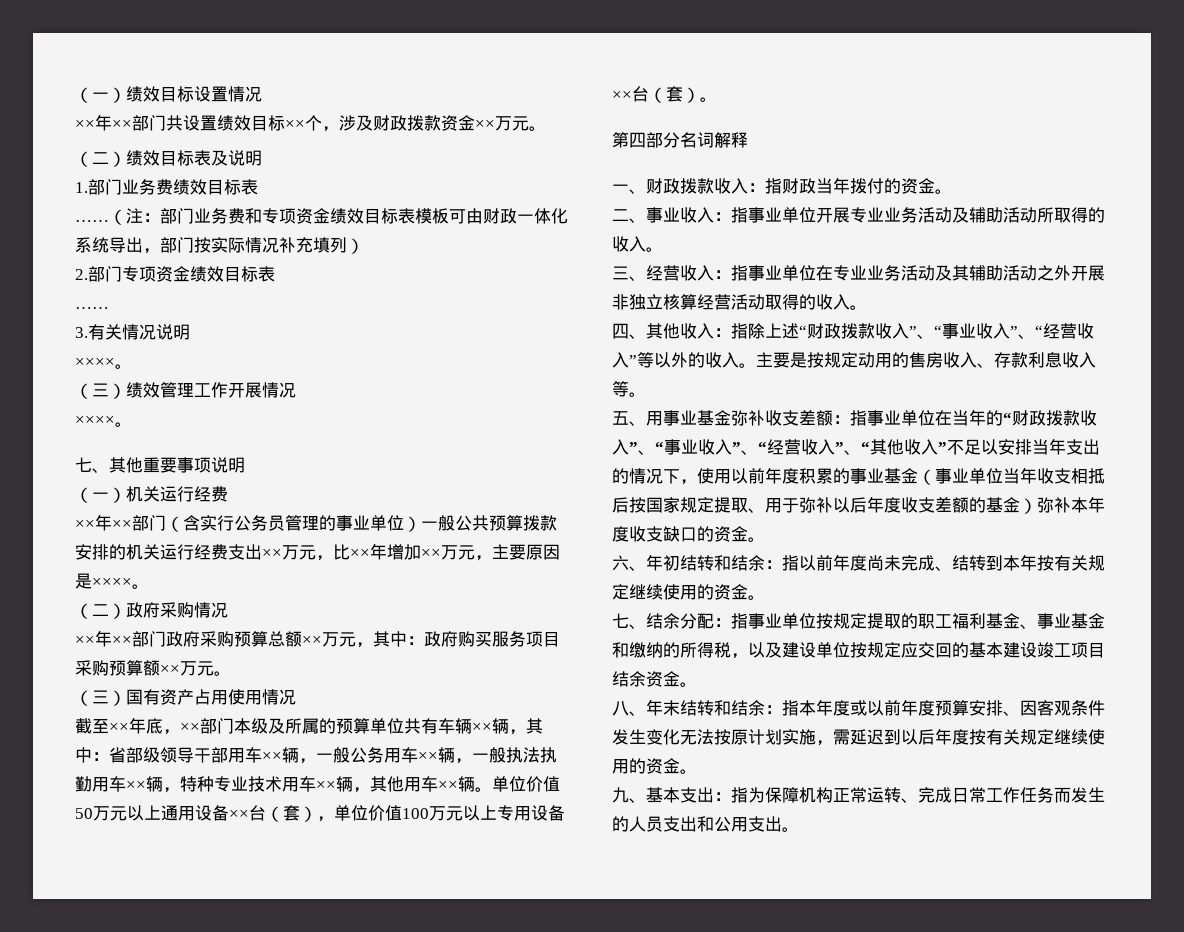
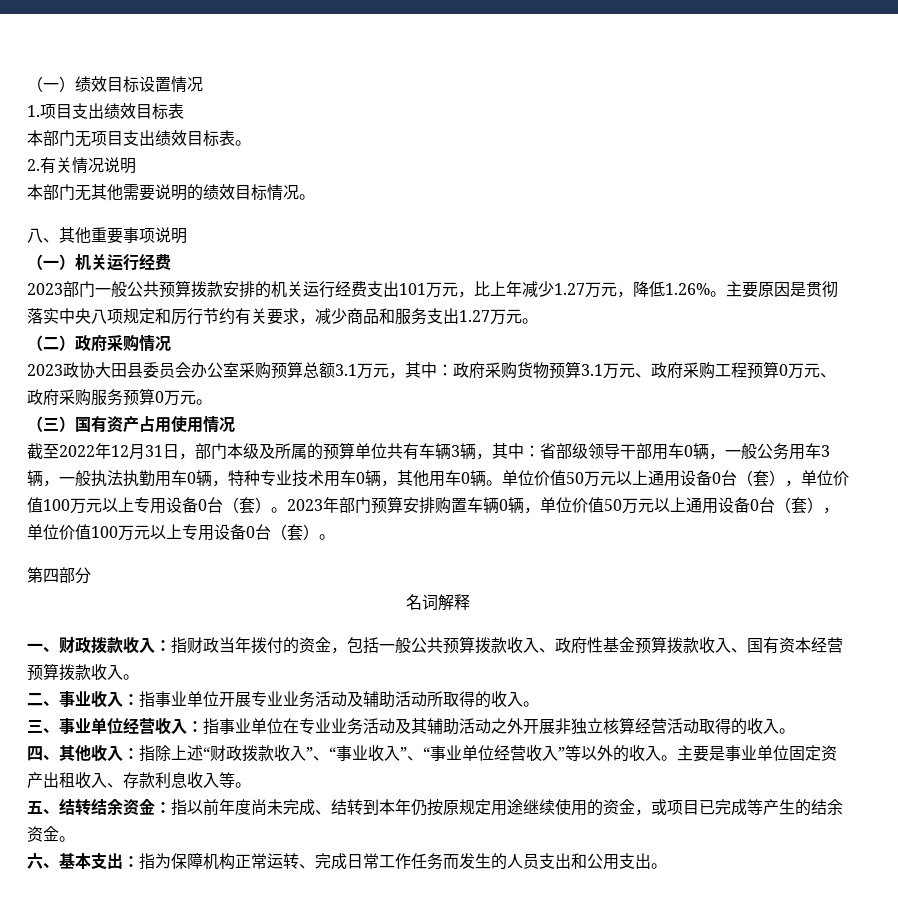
- ××年××部门共设置绩效目标××个，涉及财政拨款资金××万元。
- （二）绩效目标表及说明
- 1.部门业务费绩效目标表
- ……（注：部门业务费和专项资金绩效目标表模板可由财政一体化系统导出，部门按实际情况补充填列）
- 2.部门专项资金绩效目标表
- ……
- 3.有关情况说明
- ××××。
- （三）绩效管理工作开展情况
- ××××。
- 七、其他重要事项说明
+ 1.项目支出绩效目标表
+ 本部门无项目支出绩效目标表。
+ 2.有关情况说明
+ 本部门无其他需要说明的绩效目标情况。
+ 八、其他重要事项说明
- ××年××部门（含实行公务员管理的事业单位）一般公共预算拨款安排的机关运行经费支出××万元，比××年增加××万元，主要原因是××××。
+ 2023部门一般公共预算拨款安排的机关运行经费支出101万元，比上年减少1.27万元，降低1.26%。主要原因是贯彻落实中央八项规定和厉行节约有关要求，减少商品和服务支出1.27万元。
- ××年××部门政府采购预算总额××万元，其中：政府购买服务项目采购预算额××万元。
+ 2023政协大田县委员会办公室采购预算总额3.1万元，其中：政府采购货物预算3.1万元、政府采购工程预算0万元、政府采购服务预算0万元。
- 截至××年底，××部门本级及所属的预算单位共有车辆××辆，其中：省部级领导干部用车××辆，一般公务用车××辆，一般执法执勤用车××辆，特种专业技术用车××辆，其他用车××辆。
+ 截至2022年12月31日，部门本级及所属的预算单位共有车辆3辆，其中：省部级领导干部用车0辆，一般公务用车3辆，一般执法执勤用车0辆，特种专业技术用车0辆，其他用车0辆。
- 单位价值50万元以上通用设备××台（套），单位价值100万元以上专用设备××台（套）。
+ 单位价值50万元以上通用设备0台（套），单位价值100万元以上专用设备0台（套）。2023年部门预算安排购置车辆0辆，单位价值50万元以上通用设备0台（套），单位价值100万元以上专用设备0台（套）。
- 第四部分名词解释
+ 第四部分
+ 名词解释
- 一、财政拨款收入：指财政当年拨付的资金。
+ 一、财政拨款收入：指财政当年拨付的资金，包括一般公共预算拨款收入、政府性基金预算拨款收入、国有资本经营预算拨款收入。
- 三、经营收入：指事业单位在专业业务活动及其辅助活动之外开展非独立核算经营活动取得的收入。
+ 三、事业单位经营收入：指事业单位在专业业务活动及其辅助活动之外开展非独立核算经营活动取得的收入。
- 四、其他收入：指除上述“财政拨款收入”、“事业收入”、“经营收入”等以外的收入。
+ 四、其他收入：指除上述“财政拨款收入”、“事业收入”、“事业单位经营收入”等以外的收入。
- 主要是按规定动用的售房收入、存款利息收入等。
+ 主要是事业单位固定资产出租收入、存款利息收入等。
- 五、用事业基金弥补收支差额：指事业单位在当年的“财政拨款收入”、“事业收入”、“经营收入”、“其他收入”不足以安排当年支出的情况下，使用以前年度积累的事业基金（事业单位当年收支相抵后按国家规定提取、用于弥补以后年度收支差额的基金）弥补本年度收支缺口的资金。
- 六、年初结转和结余：指以前年度尚未完成、结转到本年按有关规定继续使用的资金。
- 七、结余分配：指事业单位按规定提取的职工福利基金、事业基金和缴纳的所得税，以及建设单位按规定应交回的基本建设竣工项目结余资金。
- 八、年末结转和结余：指本年度或以前年度预算安排、因客观条件发生变化无法按原计划实施，需延迟到以后年度按有关规定继续使用的资金。
- 九、基本支出：指为保障机构正常运转、完成日常工作任务而发生的人员支出和公用支出。
+ 五、结转结余资金：指以前年度尚未完成、结转到本年仍按原规定用途继续使用的资金，或项目已完成等产生的结余资金。
+ 六、基本支出：指为保障机构正常运转、完成日常工作任务而发生的人员支出和公用支出。

